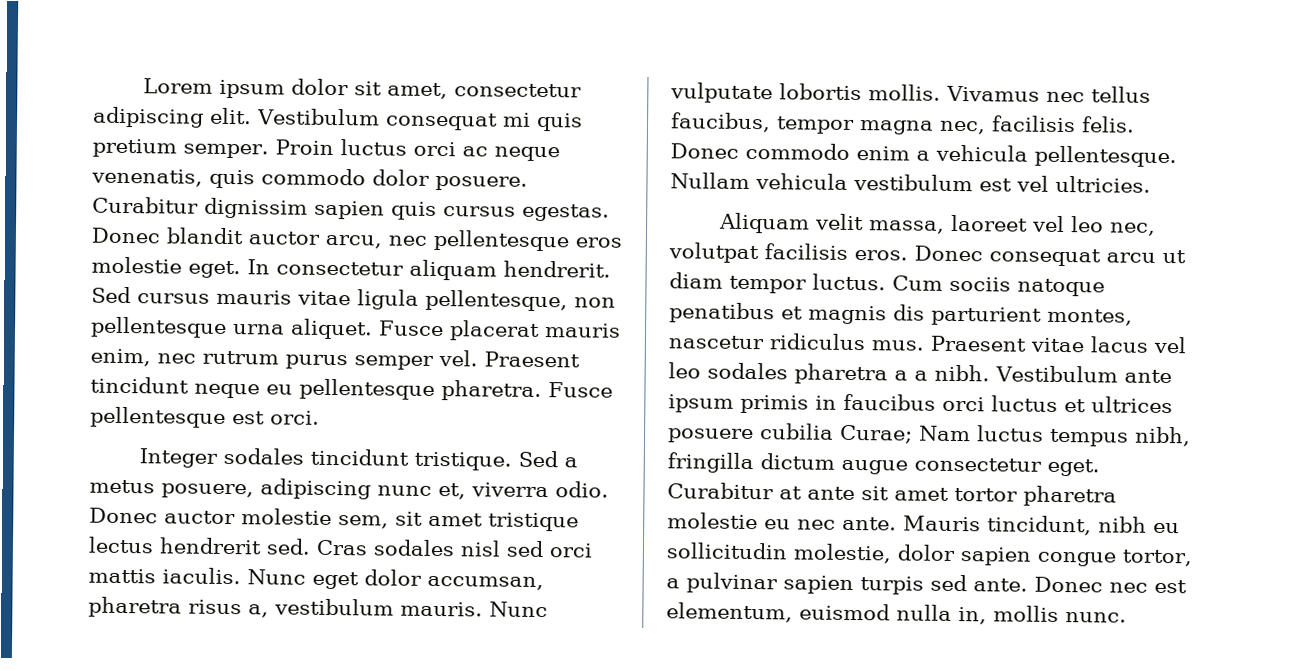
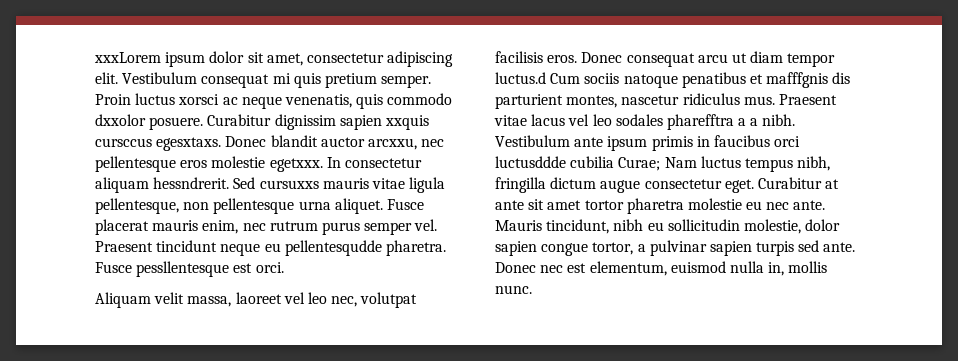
- Lorem ipsum dolor sit amet, consectetur adipiscing elit.
+ xxxLorem ipsum dolor sit amet, consectetur adipiscing elit.
- Proin luctus orci ac neque venenatis, quis commodo dolor posuere.
+ Proin luctus xorsci ac neque venenatis, quis commodo dxxolor posuere.
- Curabitur dignissim sapien quis cursus egestas.
+ Curabitur dignissim sapien xxquis cursccus egesxtaxs.
- Donec blandit auctor arcu, nec pellentesque eros molestie eget.
+ Donec blandit auctor arcxxu, nec pellentesque eros molestie egetxxx.
- In consectetur aliquam hendrerit. Sed cursus mauris vitae ligula pellentesque, non pellentesque urna aliquet.
+ In consectetur aliquam hessndrerit. Sed cursuxxs mauris vitae ligula pellentesque, non pellentesque urna aliquet.
- Praesent tincidunt neque eu pellentesque pharetra.
+ Praesent tincidunt neque eu pellentesqudde pharetra.
- Fusce pellentesque est orci.
+ Fusce pessllentesque est orci.
- Integer sodales tincidunt tristique. Sed a metus posuere, adipiscing nunc et, viverra odio. Donec auctor molestie sem, sit amet tristique lectus hendrerit sed. Cras sodales nisl sed orci mattis iaculis. Nunc eget dolor accumsan, pharetra risus a, vestibulum mauris. Nunc vulputate lobortis mollis. Vivamus nec tellus faucibus, tempor magna nec, facilisis felis. Donec commodo enim a vehicula pellentesque. Nullam vehicula vestibulum est vel ultricies.
- Donec consequat arcu ut diam tempor luctus. Cum sociis natoque penatibus et magnis dis parturient montes, nascetur ridiculus mus.
+ Donec consequat arcu ut diam tempor luctus.d Cum sociis natoque penatibus et mafffgnis dis parturient montes, nascetur ridiculus mus.
- Praesent vitae lacus vel leo sodales pharetra a a nibh.
+ Praesent vitae lacus vel leo sodales pharefftra a a nibh.
- Vestibulum ante ipsum primis in faucibus orci luctus et ultrices posuere cubilia Curae; Nam luctus tempus nibh, fringilla dictum augue consectetur eget.
+ Vestibulum ante ipsum primis in faucibus orci luctusddde cubilia Curae; Nam luctus tempus nibh, fringilla dictum augue consectetur eget.

